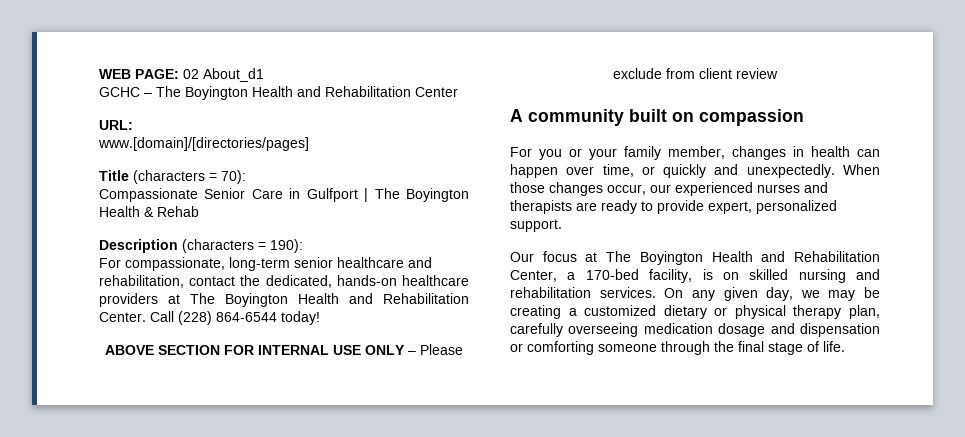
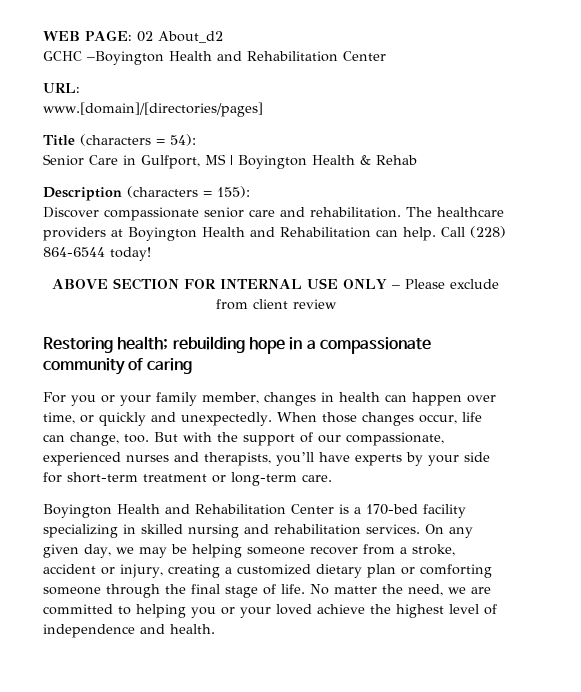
- WEB PAGE: 02 About_d1
+ WEB PAGE: 02 About_d2
- GCHC – The Boyington Health and Rehabilitation Center
+ GCHC –Boyington Health and Rehabilitation Center
- Title (characters = 70):
- Compassionate Senior Care in Gulfport | The Boyington Health & Rehab
+ Title (characters = 54):
+ Senior Care in Gulfport, MS | Boyington Health & Rehab
- Description (characters = 190):
- For compassionate, long-term senior healthcare and rehabilitation, contact the dedicated, hands-on healthcare providers at The Boyington Health and Rehabilitation Center.
+ Description (characters = 155):
+ Discover compassionate senior care and rehabilitation. The healthcare providers at Boyington Health and Rehabilitation can help.
- A community built on compassion
+ Restoring health; rebuilding hope in a compassionate community of caring
- When those changes occur, our experienced nurses and therapists are ready to provide expert, personalized support.
- Our focus at The Boyington Health and Rehabilitation Center, a 170-bed facility, is on skilled nursing and rehabilitation services.
+ When those changes occur, life can change, too. But with the support of our compassionate, experienced nurses and therapists, you’ll have experts by your side for short-term treatment or long-term care.
+ Boyington Health and Rehabilitation Center is a 170-bed facility specializing in skilled nursing and rehabilitation services.
- On any given day, we may be creating a customized dietary or physical therapy plan, carefully overseeing medication dosage and dispensation or comforting someone through the final stage of life.
+ On any given day, we may be helping someone recover from a stroke, accident or injury, creating a customized dietary plan or comforting someone through the final stage of life.
+ No matter the need, we are committed to helping you or your loved achieve the highest level of independence and health.

